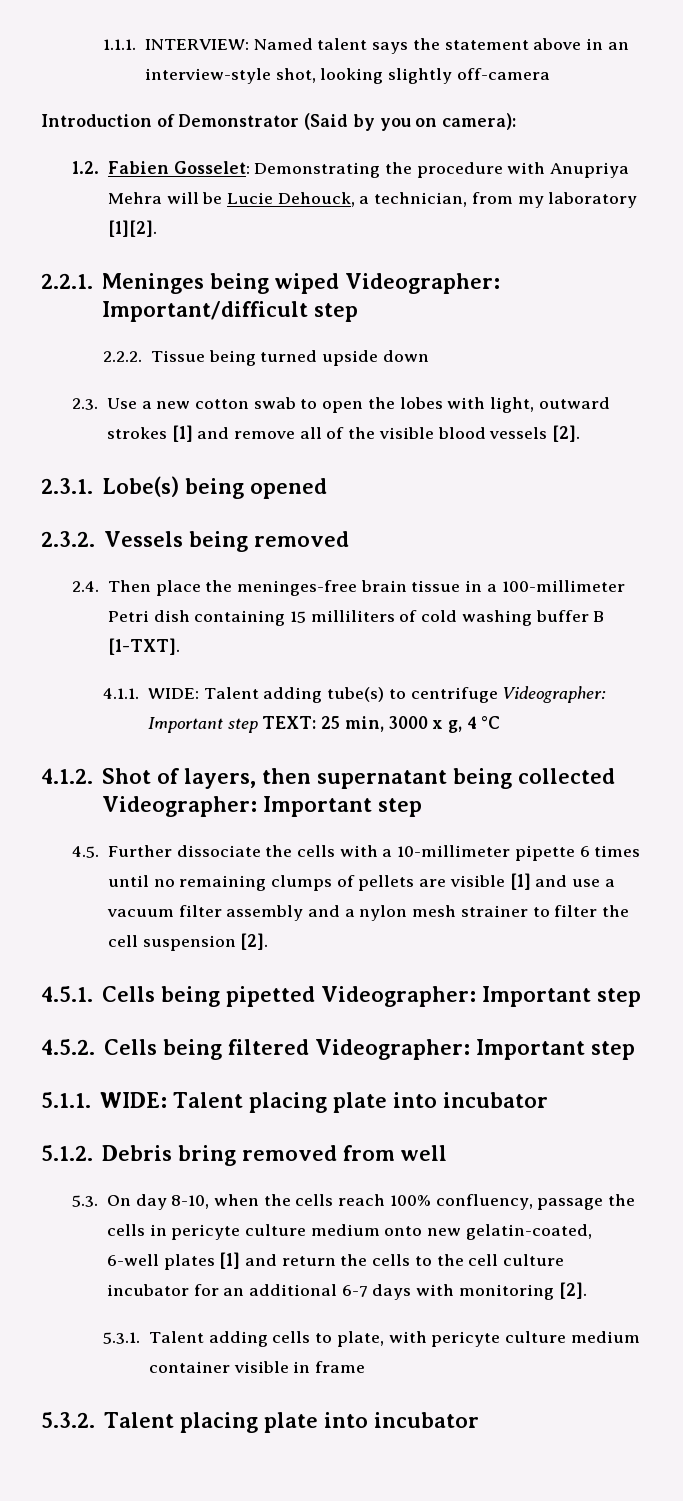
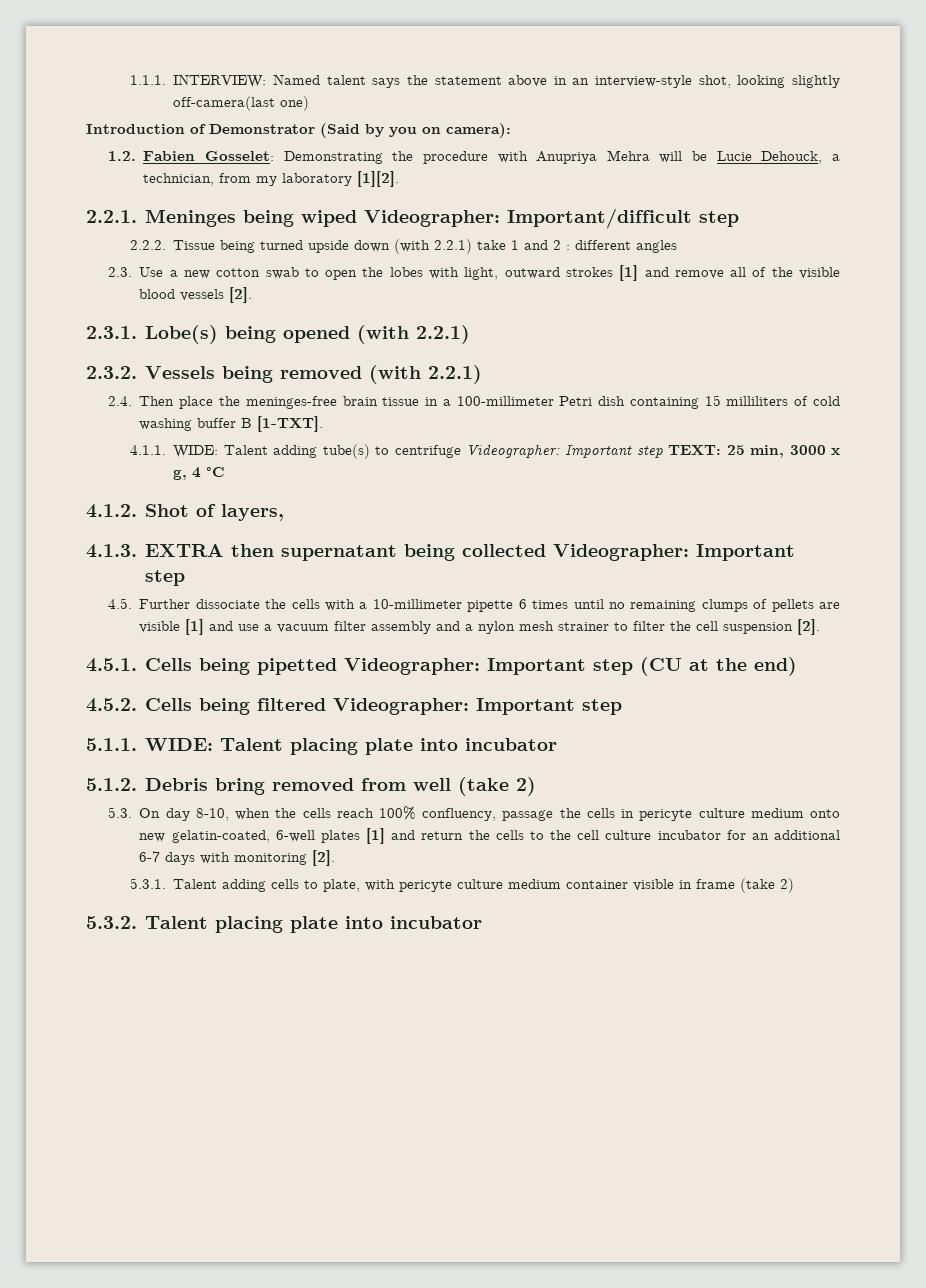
- 1.1.1. INTERVIEW: Named talent says the statement above in an interview-style shot, looking slightly off-camera
+ 1.1.1. INTERVIEW: Named talent says the statement above in an interview-style shot, looking slightly off-camera(last one)
- 2.2.2. Tissue being turned upside down
+ 2.2.2. Tissue being turned upside down (with 2.2.1) take 1 and 2 : different angles
- 2.3.1. Lobe(s) being opened
+ 2.3.1. Lobe(s) being opened (with 2.2.1)
- 2.3.2. Vessels being removed
+ 2.3.2. Vessels being removed (with 2.2.1)
- 4.1.2. Shot of layers, then supernatant being collected Videographer: Important step
+ 4.1.2. Shot of layers,
+ 4.1.3. EXTRA then supernatant being collected Videographer: Important step
- 4.5.1. Cells being pipetted Videographer: Important step
+ 4.5.1. Cells being pipetted Videographer: Important step (CU at the end)
- 5.1.2. Debris bring removed from well
+ 5.1.2. Debris bring removed from well (take 2)
- 5.3.1. Talent adding cells to plate, with pericyte culture medium container visible in frame
+ 5.3.1. Talent adding cells to plate, with pericyte culture medium container visible in frame (take 2)

